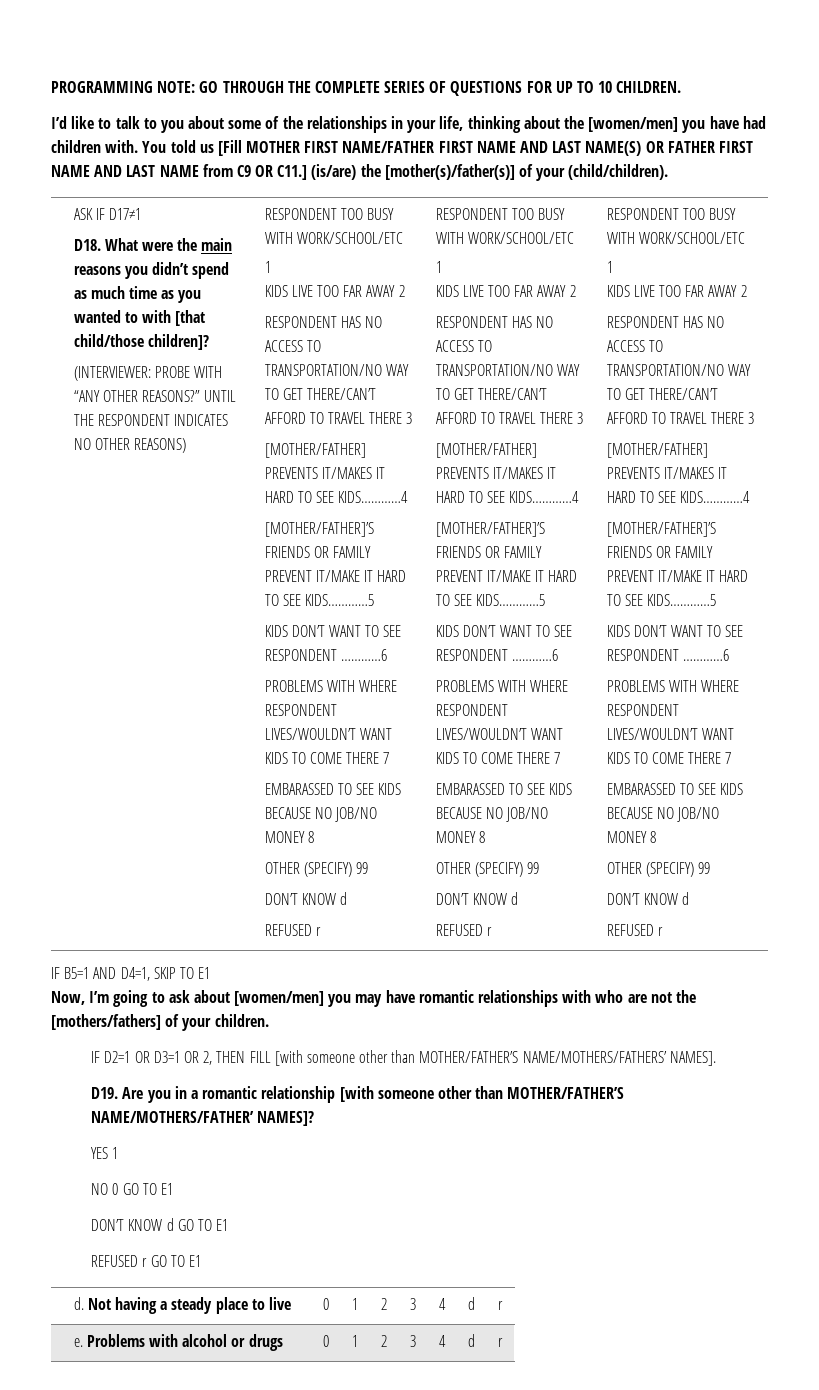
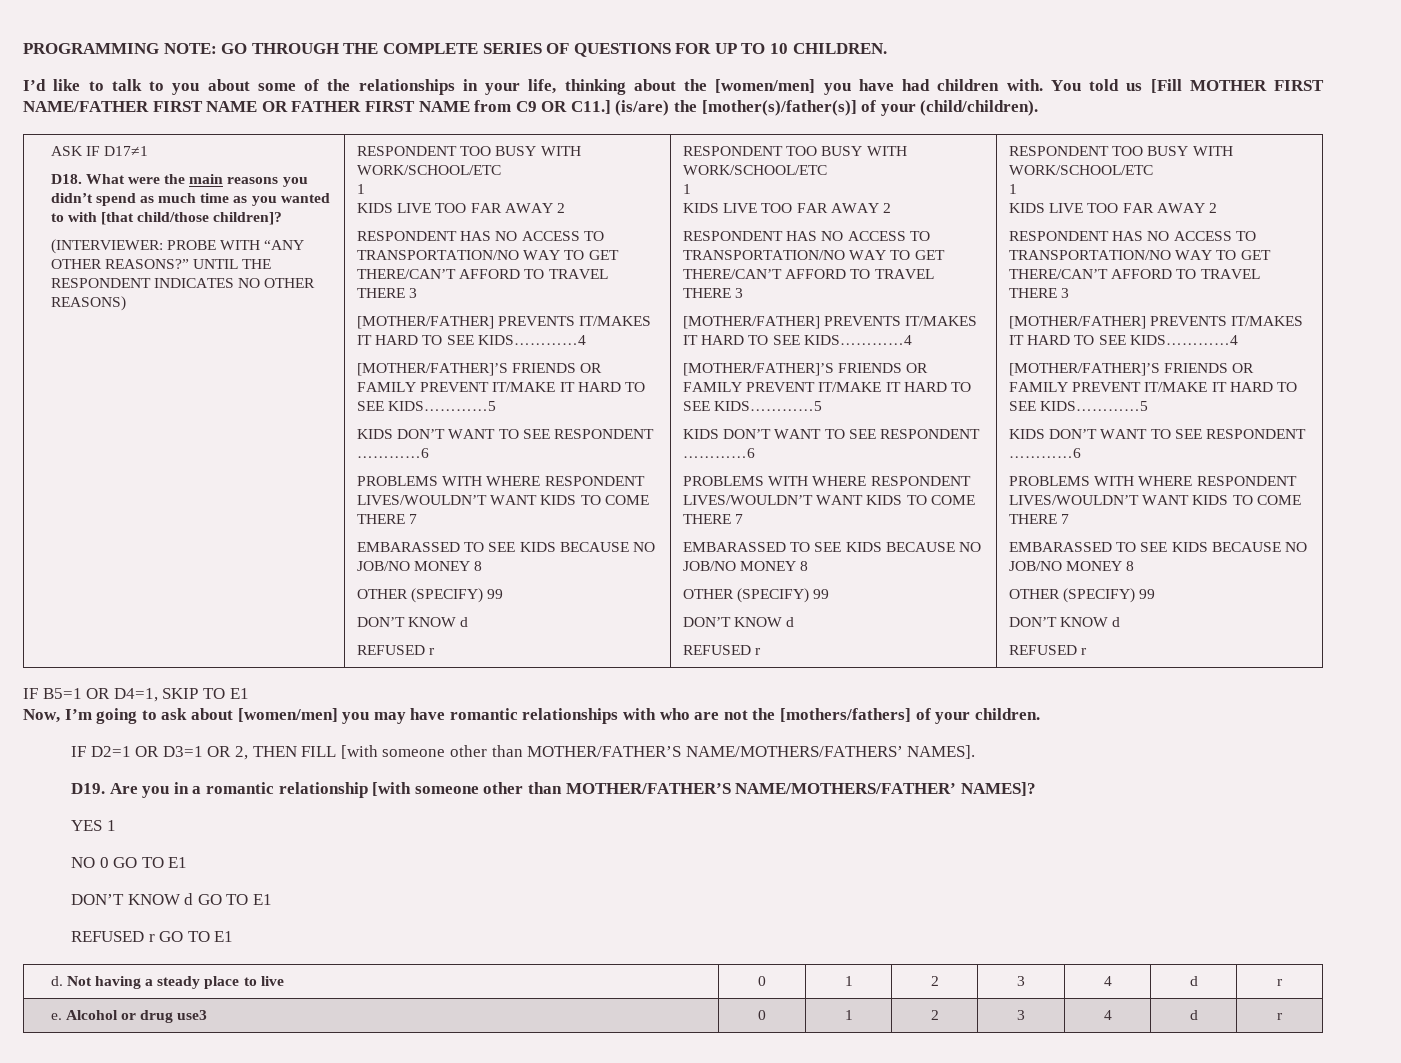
- You told us [Fill MOTHER FIRST NAME/FATHER FIRST NAME AND LAST NAME(S) OR FATHER FIRST NAME AND LAST NAME from C9 OR C11.] (is/are) the [mother(s)/father(s)] of your (child/children).
+ You told us [Fill MOTHER FIRST NAME/FATHER FIRST NAME OR FATHER FIRST NAME from C9 OR C11.] (is/are) the [mother(s)/father(s)] of your (child/children).
- IF B5=1 AND D4=1, SKIP TO E1
+ IF B5=1 OR D4=1, SKIP TO E1
- e. Problems with alcohol or drugs | 0 | 1 | 2 | 3 | 4 | d | r
+ e. Alcohol or drug use3 | 0 | 1 | 2 | 3 | 4 | d | r

